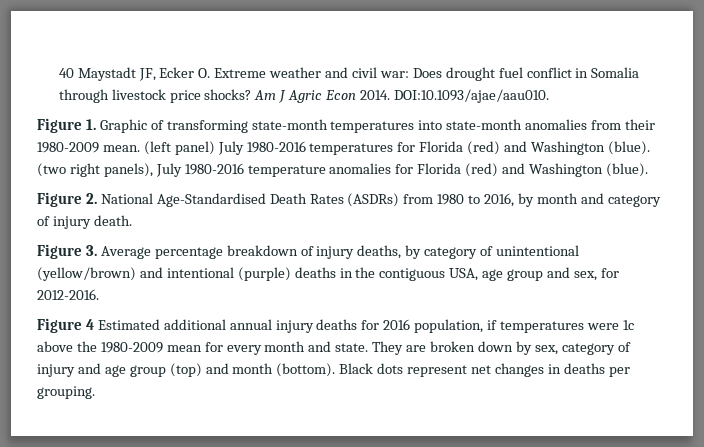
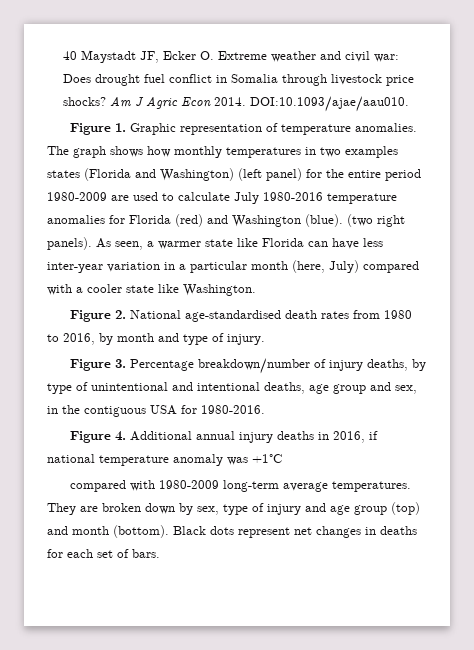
- Figure 1. Graphic of transforming state-month temperatures into state-month anomalies from their 1980-2009 mean. (left panel) July 1980-2016 temperatures for Florida (red) and Washington (blue). (two right panels), July 1980-2016 temperature anomalies for Florida (red) and Washington (blue).
+ Figure 1. Graphic representation of temperature anomalies. The graph shows how monthly temperatures in two examples states (Florida and Washington) (left panel) for the entire period 1980-2009 are used to calculate July 1980-2016 temperature anomalies for Florida (red) and Washington (blue). (two right panels). As seen, a warmer state like Florida can have less inter-year variation in a particular month (here, July) compared with a cooler state like Washington.
- Figure 2. National Age-Standardised Death Rates (ASDRs) from 1980 to 2016, by month and category of injury death.
+ Figure 2. National age-standardised death rates from 1980 to 2016, by month and type of injury.
- Figure 3. Average percentage breakdown of injury deaths, by category of unintentional (yellow/brown) and intentional (purple) deaths in the contiguous USA, age group and sex, for 2012-2016.
- Figure 4 Estimated additional annual injury deaths for 2016 population, if temperatures were 1c above the 1980-2009 mean for every month and state.
+ Figure 3. Percentage breakdown/number of injury deaths, by type of unintentional and intentional deaths, age group and sex, in the contiguous USA for 1980-2016.
+ Figure 4. Additional annual injury deaths in 2016, if national temperature anomaly was +1°C
+ compared with 1980-2009 long-term average temperatures.
- They are broken down by sex, category of injury and age group (top) and month (bottom).
+ They are broken down by sex, type of injury and age group (top) and month (bottom).
- Black dots represent net changes in deaths per grouping.
+ Black dots represent net changes in deaths for each set of bars.

